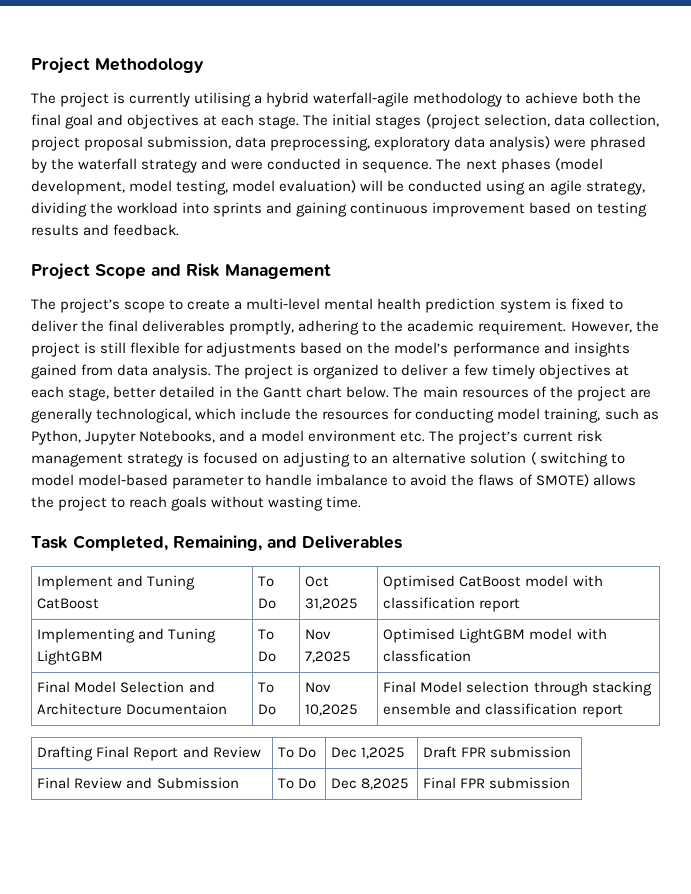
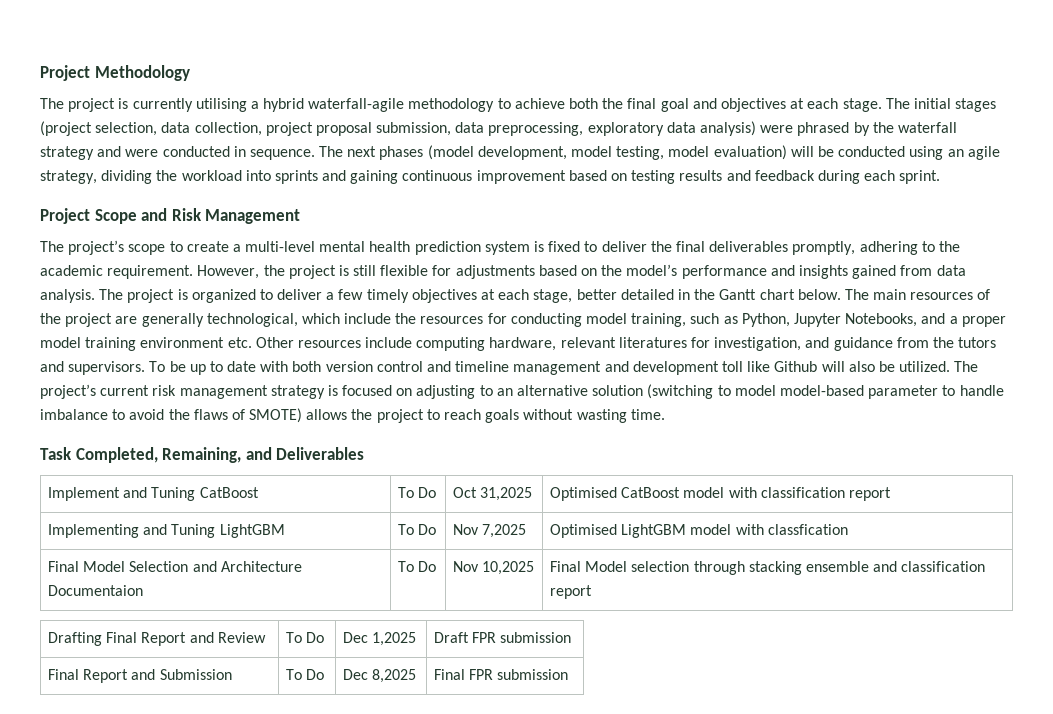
- The next phases (model development, model testing, model evaluation) will be conducted using an agile strategy, dividing the workload into sprints and gaining continuous improvement based on testing results and feedback.
+ The next phases (model development, model testing, model evaluation) will be conducted using an agile strategy, dividing the workload into sprints and gaining continuous improvement based on testing results and feedback during each sprint.
- The main resources of the project are generally technological, which include the resources for conducting model training, such as Python, Jupyter Notebooks, and a model environment etc. The project’s current risk management strategy is focused on adjusting to an alternative solution ( switching to model model-based parameter to handle imbalance to avoid the flaws of SMOTE) allows the project to reach goals without wasting time.
+ The main resources of the project are generally technological, which include the resources for conducting model training, such as Python, Jupyter Notebooks, and a proper model training environment etc. Other resources include computing hardware, relevant literatures for investigation, and guidance from the tutors and supervisors. To be up to date with both version control and timeline management and development toll like Github will also be utilized. The project’s current risk management strategy is focused on adjusting to an alternative solution (switching to model model-based parameter to handle imbalance to avoid the flaws of SMOTE) allows the project to reach goals without wasting time.
- Final Review and Submission | To Do | Dec 8,2025 | Final FPR submission
+ Final Report and Submission | To Do | Dec 8,2025 | Final FPR submission

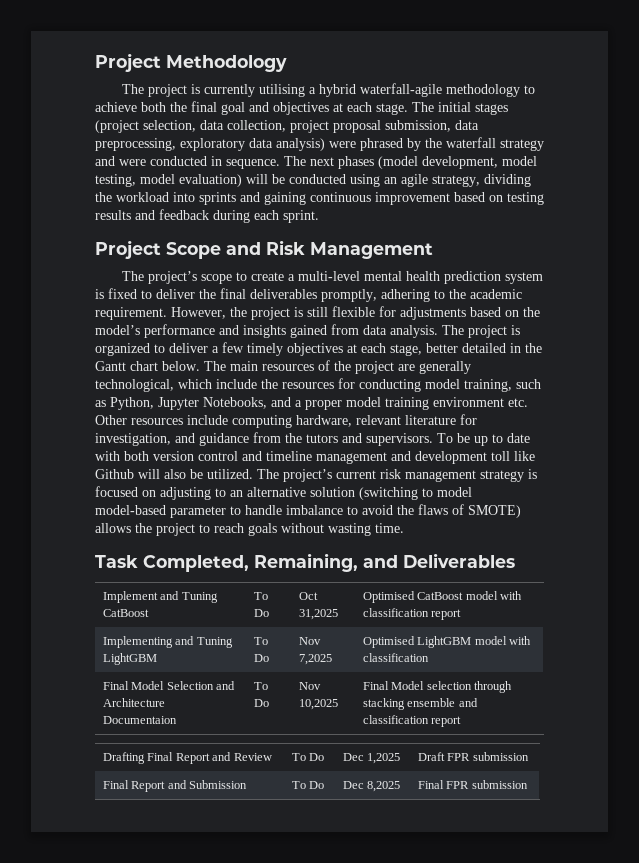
- The main resources of the project are generally technological, which include the resources for conducting model training, such as Python, Jupyter Notebooks, and a proper model training environment etc. Other resources include computing hardware, relevant literatures for investigation, and guidance from the tutors and supervisors.
+ The main resources of the project are generally technological, which include the resources for conducting model training, such as Python, Jupyter Notebooks, and a proper model training environment etc. Other resources include computing hardware, relevant literature for investigation, and guidance from the tutors and supervisors.
- Implementing and Tuning LightGBM | To Do | Nov 7,2025 | Optimised LightGBM model with classfication
+ Implementing and Tuning LightGBM | To Do | Nov 7,2025 | Optimised LightGBM model with classification

